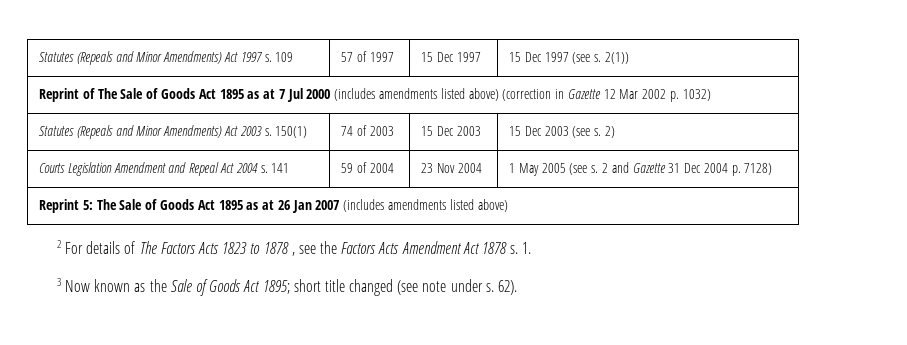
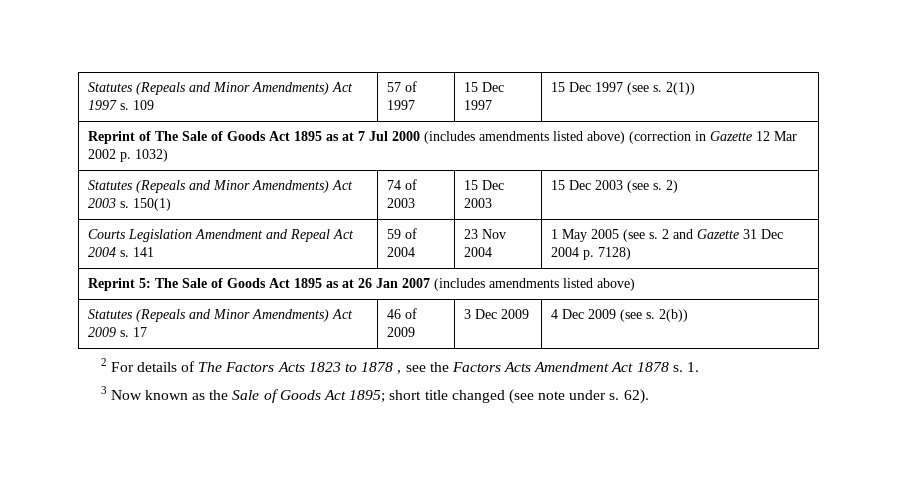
+ Statutes (Repeals and Minor Amendments) Act 2009 s. 17 | 46 of 2009 | 3 Dec 2009 | 4 Dec 2009 (see s. 2(b))

